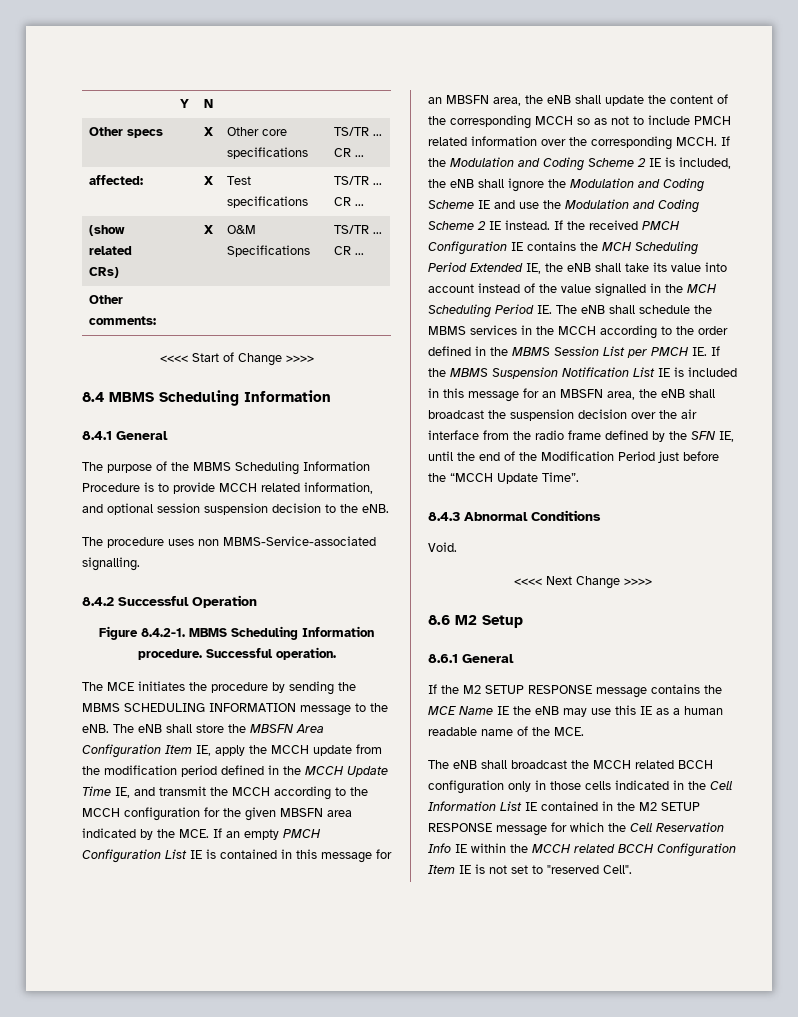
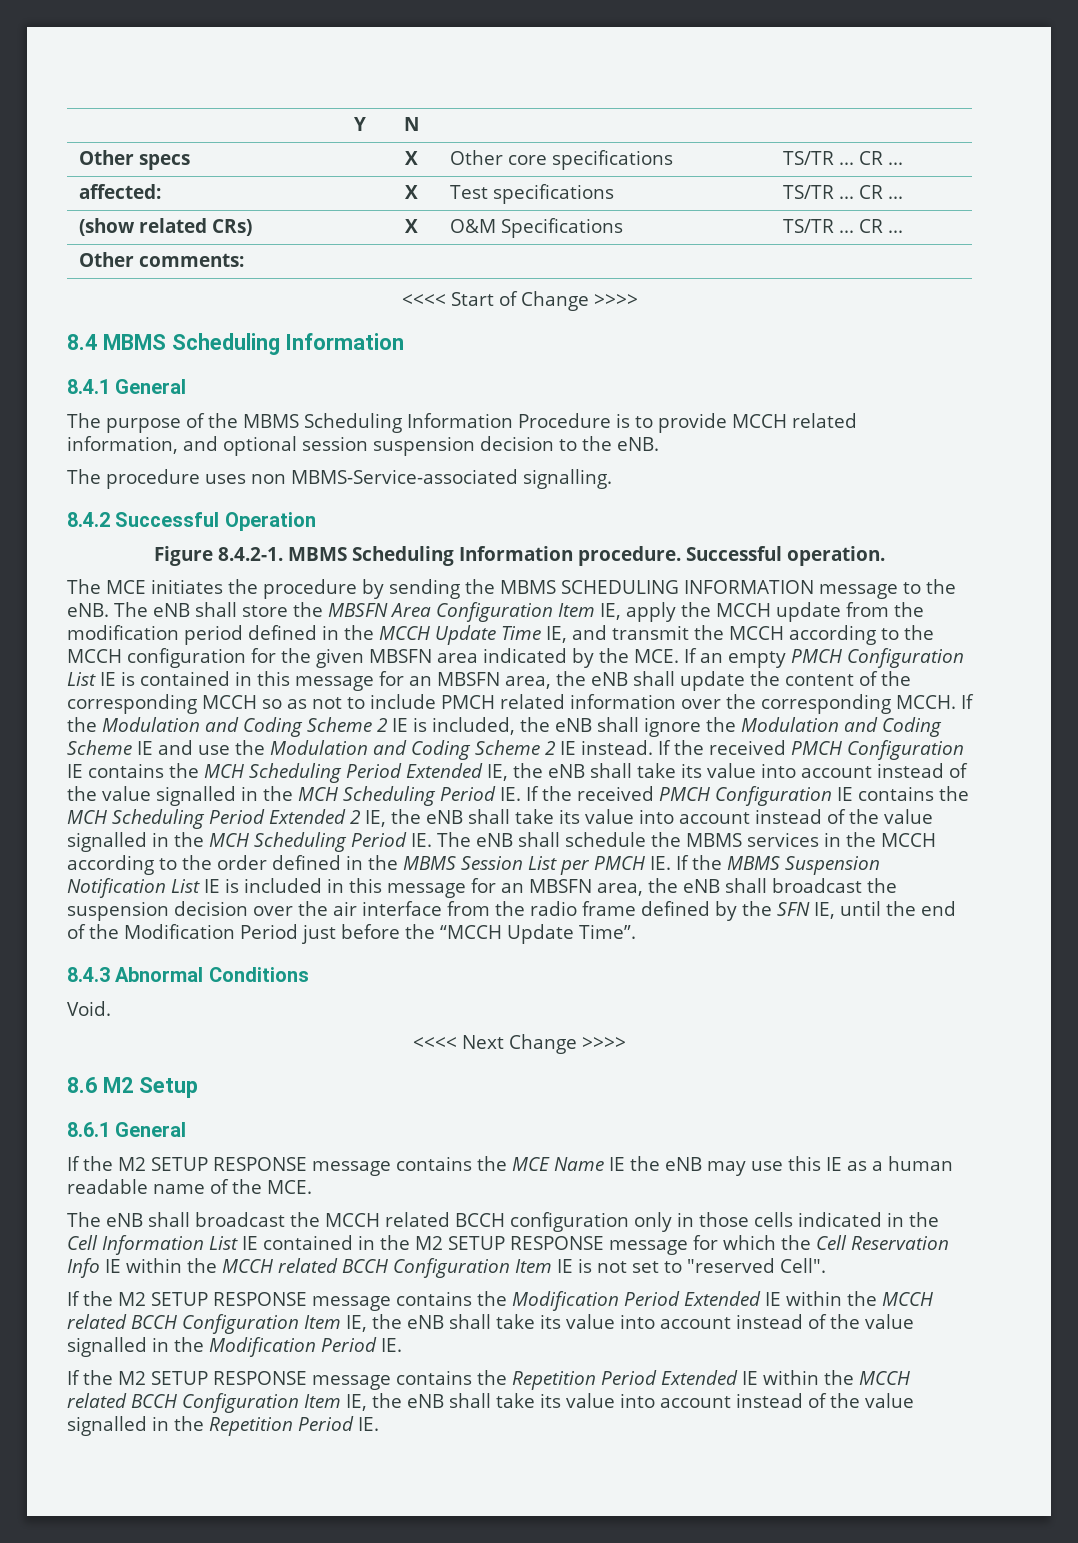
- If the received PMCH Configuration IE contains the MCH Scheduling Period Extended IE, the eNB shall take its value into account instead of the value signalled in the MCH Scheduling Period IE. The eNB shall schedule the MBMS services in the MCCH according to the order defined in the MBMS Session List per PMCH IE. If the MBMS Suspension Notification List IE is included in this message for an MBSFN area, the eNB shall broadcast the suspension decision over the air interface from the radio frame defined by the SFN IE, until the end of the Modification Period just before the “MCCH Update Time”.
+ If the received PMCH Configuration IE contains the MCH Scheduling Period Extended IE, the eNB shall take its value into account instead of the value signalled in the MCH Scheduling Period IE. If the received PMCH Configuration IE contains the MCH Scheduling Period Extended 2 IE, the eNB shall take its value into account instead of the value signalled in the MCH Scheduling Period IE. The eNB shall schedule the MBMS services in the MCCH according to the order defined in the MBMS Session List per PMCH IE. If the MBMS Suspension Notification List IE is included in this message for an MBSFN area, the eNB shall broadcast the suspension decision over the air interface from the radio frame defined by the SFN IE, until the end of the Modification Period just before the “MCCH Update Time”.
+ If the M2 SETUP RESPONSE message contains the Modification Period Extended IE within the MCCH related BCCH Configuration Item IE, the eNB shall take its value into account instead of the value signalled in the Modification Period IE.
+ If the M2 SETUP RESPONSE message contains the Repetition Period Extended IE within the MCCH related BCCH Configuration Item IE, the eNB shall take its value into account instead of the value signalled in the Repetition Period IE.

